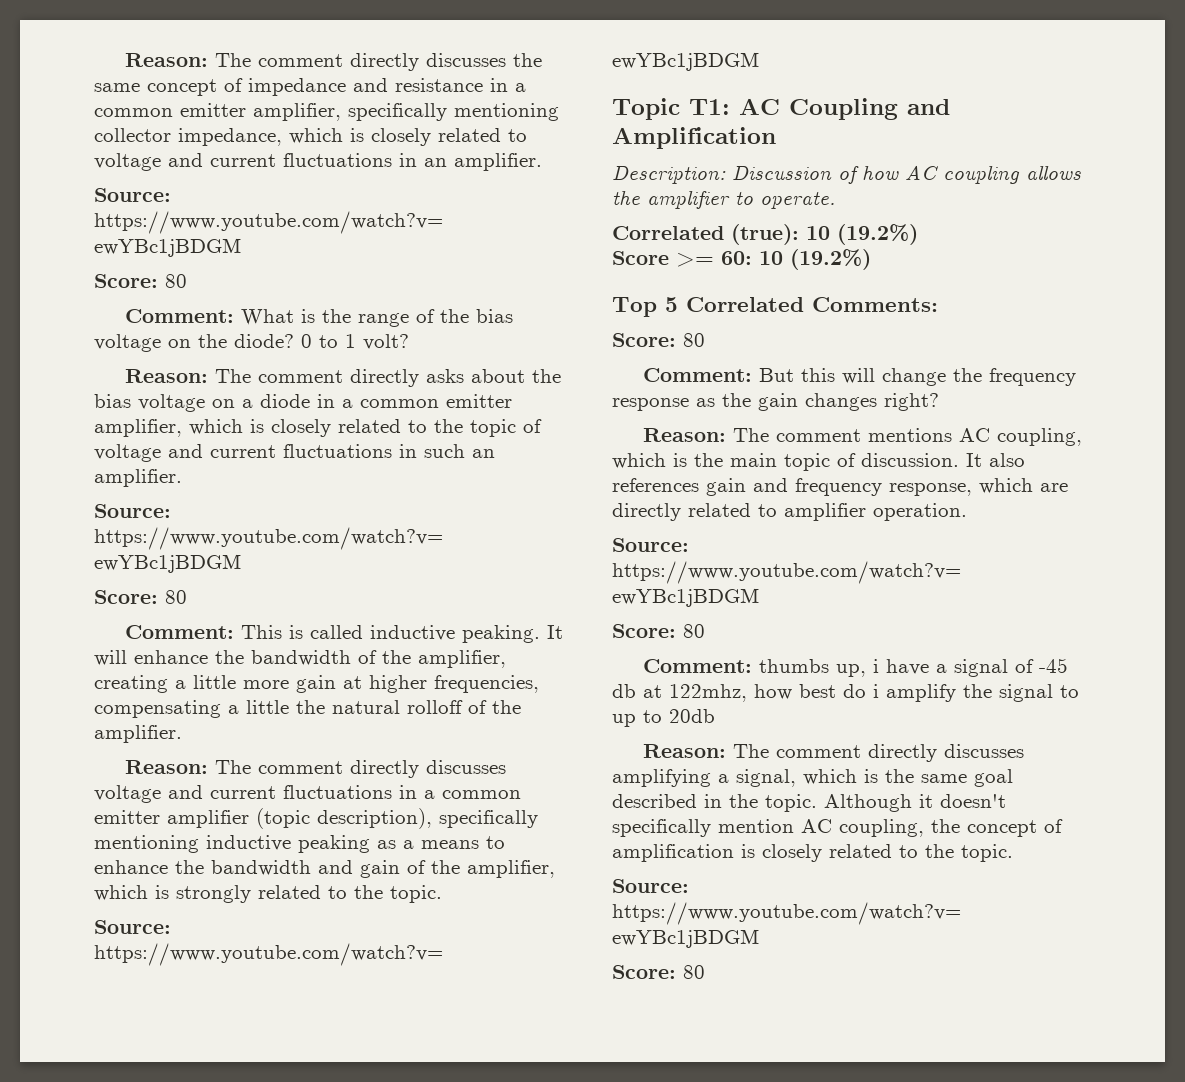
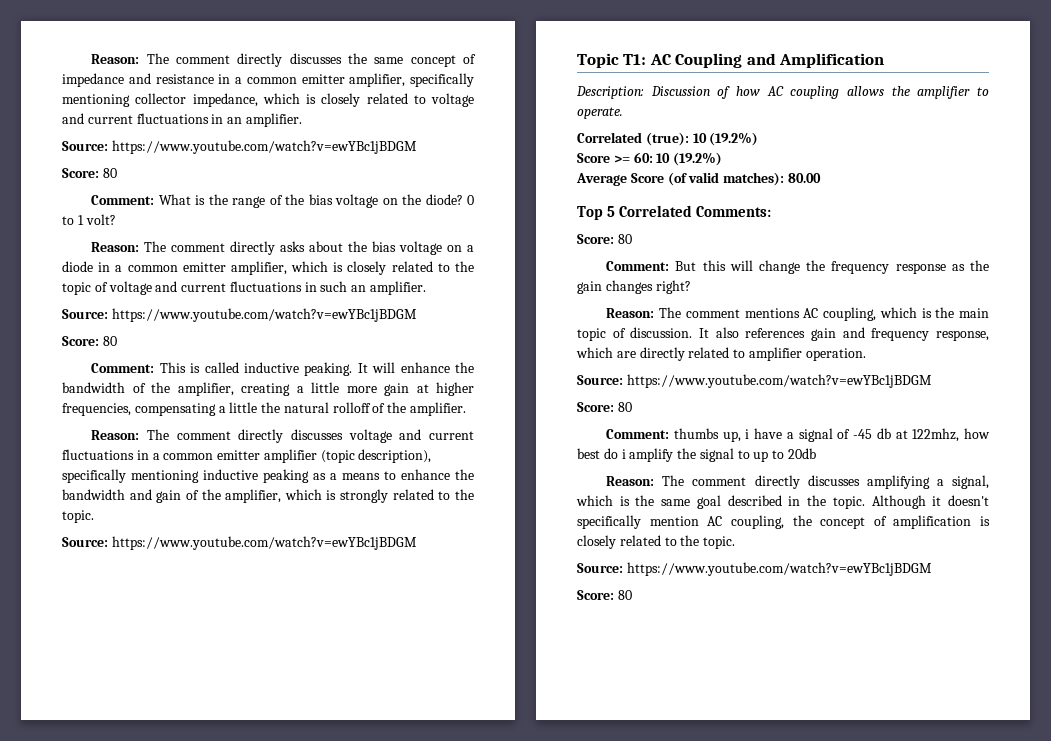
+ Average Score (of valid matches): 80.00

